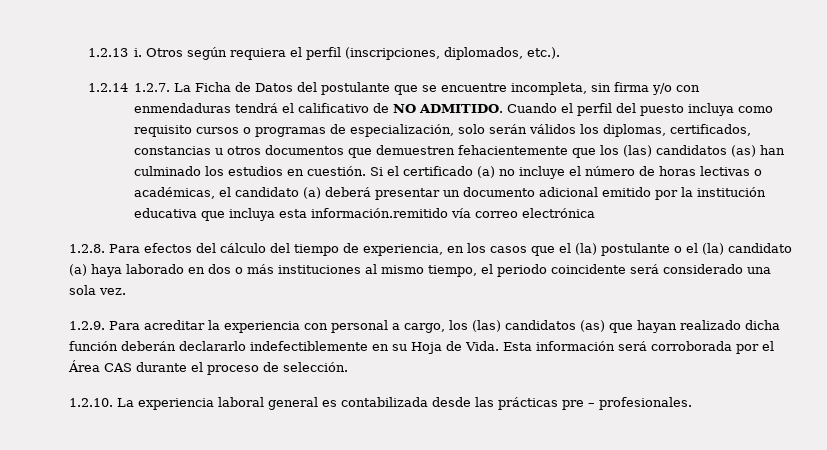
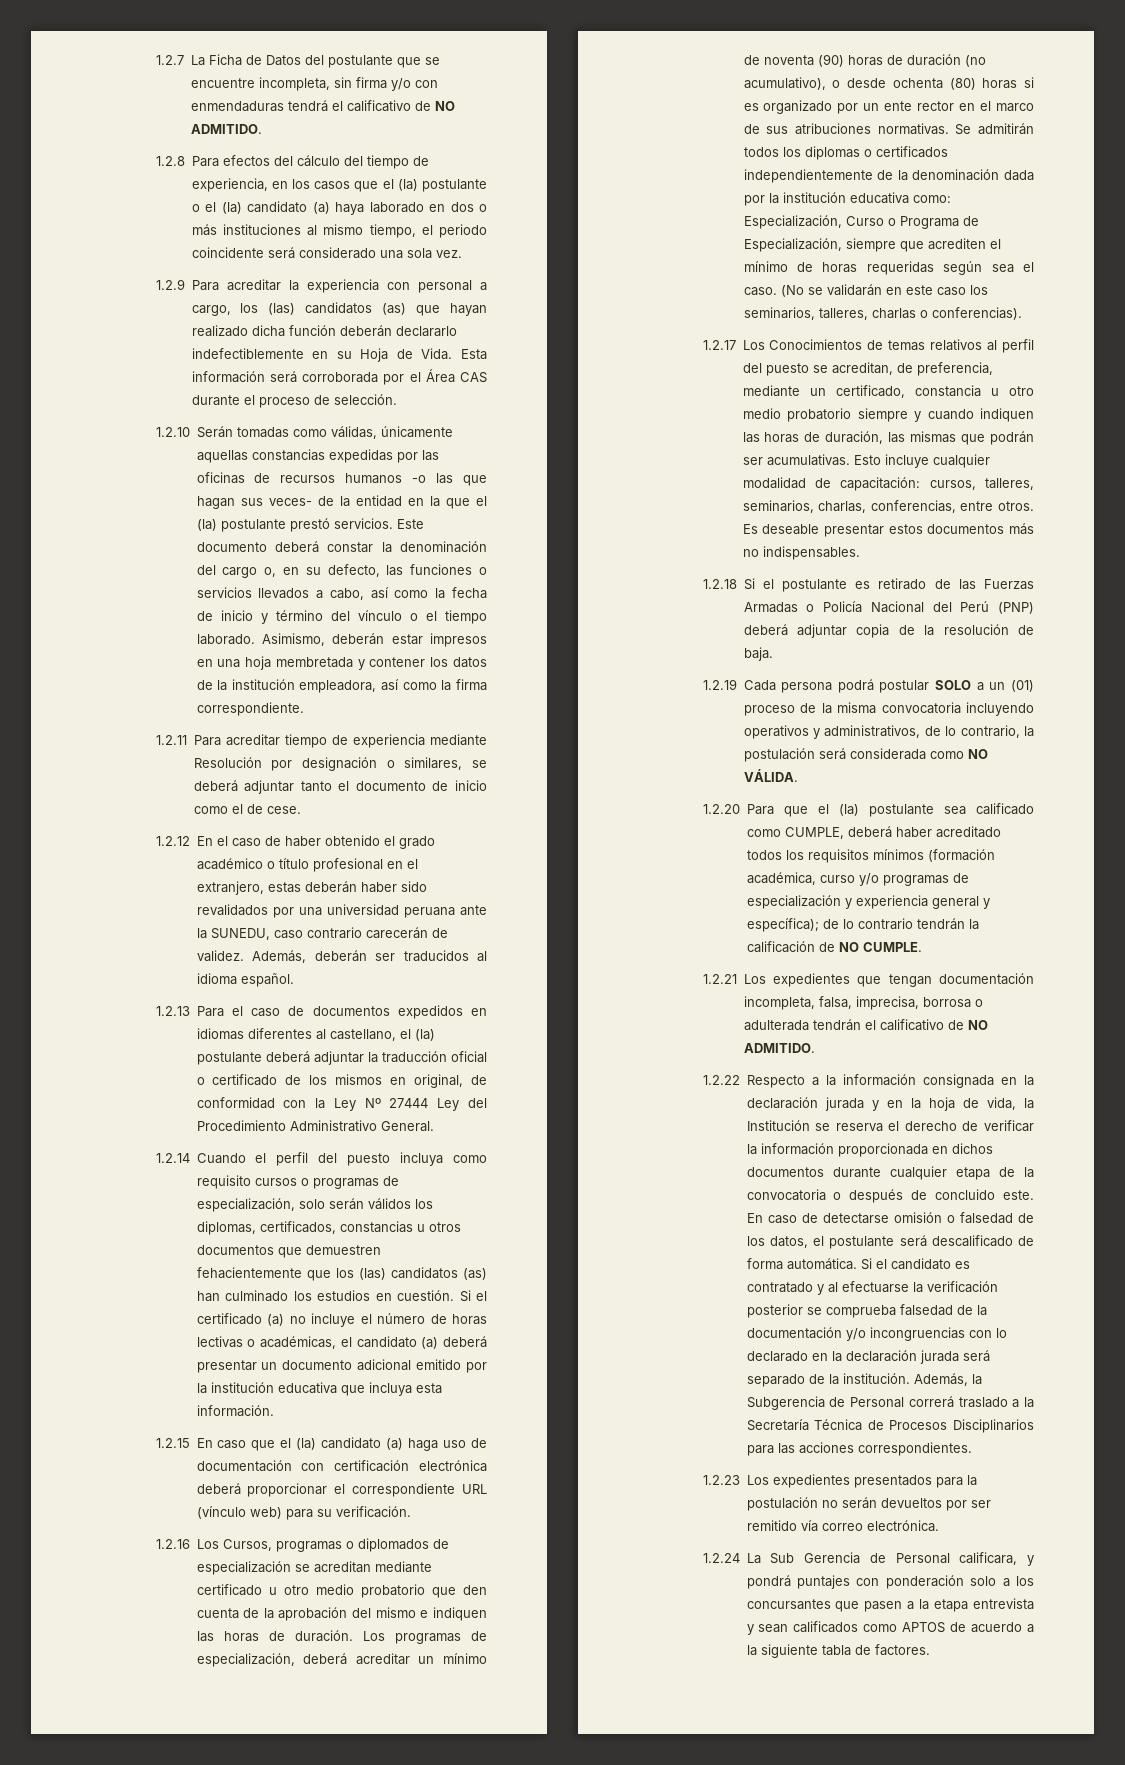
- 1.2.13 i. Otros según requiera el perfil (inscripciones, diplomados, etc.).
- 1.2.14 1.2.7. La Ficha de Datos del postulante que se encuentre incompleta, sin firma y/o con enmendaduras tendrá el calificativo de NO ADMITIDO. Cuando el perfil del puesto incluya como requisito cursos o programas de especialización, solo serán válidos los diplomas, certificados, constancias u otros documentos que demuestren fehacientemente que los (las) candidatos (as) han culminado los estudios en cuestión.
+ 1.2.7 La Ficha de Datos del postulante que se encuentre incompleta, sin firma y/o con enmendaduras tendrá el calificativo de NO ADMITIDO.
+ 1.2.8 Para efectos del cálculo del tiempo de experiencia, en los casos que el (la) postulante o el (la) candidato (a) haya laborado en dos o más instituciones al mismo tiempo, el periodo coincidente será considerado una sola vez.
+ 1.2.9 Para acreditar la experiencia con personal a cargo, los (las) candidatos (as) que hayan realizado dicha función deberán declararlo indefectiblemente en su Hoja de Vida. Esta información será corroborada por el Área CAS durante el proceso de selección.
+ 1.2.10 Serán tomadas como válidas, únicamente aquellas constancias expedidas por las oficinas de recursos humanos -o las que hagan sus veces- de la entidad en la que el (la) postulante prestó servicios. Este documento deberá constar la denominación del cargo o, en su defecto, las funciones o servicios llevados a cabo, así como la fecha de inicio y término del vínculo o el tiempo laborado. Asimismo, deberán estar impresos en una hoja membretada y contener los datos de la institución empleadora, así como la firma correspondiente.
+ 1.2.11 Para acreditar tiempo de experiencia mediante Resolución por designación o similares, se deberá adjuntar tanto el documento de inicio como el de cese.
+ 1.2.12 En el caso de haber obtenido el grado académico o título profesional en el extranjero, estas deberán haber sido revalidados por una universidad peruana ante la SUNEDU, caso contrario carecerán de validez. Además, deberán ser traducidos al idioma español.
+ 1.2.13 Para el caso de documentos expedidos en idiomas diferentes al castellano, el (la) postulante deberá adjuntar la traducción oficial o certificado de los mismos en original, de conformidad con la Ley Nº 27444 Ley del Procedimiento Administrativo General.
+ 1.2.14 Cuando el perfil del puesto incluya como requisito cursos o programas de especialización, solo serán válidos los diplomas, certificados, constancias u otros documentos que demuestren fehacientemente que los (las) candidatos (as) han culminado los estudios en cuestión.
- Si el certificado (a) no incluye el número de horas lectivas o académicas, el candidato (a) deberá presentar un documento adicional emitido por la institución educativa que incluya esta información.remitido vía correo electrónica
- 1.2.8. Para efectos del cálculo del tiempo de experiencia, en los casos que el (la) postulante o el (la) candidato (a) haya laborado en dos o más instituciones al mismo tiempo, el periodo coincidente será considerado una sola vez.
- 1.2.9. Para acreditar la experiencia con personal a cargo, los (las) candidatos (as) que hayan realizado dicha función deberán declararlo indefectiblemente en su Hoja de Vida. Esta información será corroborada por el Área CAS durante el proceso de selección.
- 1.2.10. La experiencia laboral general es contabilizada desde las prácticas pre – profesionales.
+ Si el certificado (a) no incluye el número de horas lectivas o académicas, el candidato (a) deberá presentar un documento adicional emitido por la institución educativa que incluya esta información.
+ 1.2.15 En caso que el (la) candidato (a) haga uso de documentación con certificación electrónica deberá proporcionar el correspondiente URL (vínculo web) para su verificación.
+ 1.2.16 Los Cursos, programas o diplomados de especialización se acreditan mediante certificado u otro medio probatorio que den cuenta de la aprobación del mismo e indiquen las horas de duración. Los programas de especialización, deberá acreditar un mínimo de noventa (90) horas de duración (no acumulativo), o desde ochenta (80) horas si es organizado por un ente rector en el marco de sus atribuciones normativas. Se admitirán todos los diplomas o certificados independientemente de la denominación dada por la institución educativa como: Especialización, Curso o Programa de Especialización, siempre que acrediten el mínimo de horas requeridas según sea el caso. (No se validarán en este caso los seminarios, talleres, charlas o conferencias).
+ 1.2.17 Los Conocimientos de temas relativos al perfil del puesto se acreditan, de preferencia, mediante un certificado, constancia u otro medio probatorio siempre y cuando indiquen las horas de duración, las mismas que podrán ser acumulativas. Esto incluye cualquier modalidad de capacitación: cursos, talleres, seminarios, charlas, conferencias, entre otros. Es deseable presentar estos documentos más no indispensables.
+ 1.2.18 Si el postulante es retirado de las Fuerzas Armadas o Policía Nacional del Perú (PNP) deberá adjuntar copia de la resolución de baja.
+ 1.2.19 Cada persona podrá postular SOLO a un (01) proceso de la misma convocatoria incluyendo operativos y administrativos, de lo contrario, la postulación será considerada como NO VÁLIDA.
+ 1.2.20 Para que el (la) postulante sea calificado como CUMPLE, deberá haber acreditado todos los requisitos mínimos (formación académica, curso y/o programas de especialización y experiencia general y específica); de lo contrario tendrán la calificación de NO CUMPLE.
+ 1.2.21 Los expedientes que tengan documentación incompleta, falsa, imprecisa, borrosa o adulterada tendrán el calificativo de NO ADMITIDO.
+ 1.2.22 Respecto a la información consignada en la declaración jurada y en la hoja de vida, la Institución se reserva el derecho de verificar la información proporcionada en dichos documentos durante cualquier etapa de la convocatoria o después de concluido este. En caso de detectarse omisión o falsedad de los datos, el postulante será descalificado de forma automática. Si el candidato es contratado y al efectuarse la verificación posterior se comprueba falsedad de la documentación y/o incongruencias con lo declarado en la declaración jurada será separado de la institución. Además, la Subgerencia de Personal correrá traslado a la Secretaría Técnica de Procesos Disciplinarios para las acciones correspondientes.
+ 1.2.23 Los expedientes presentados para la postulación no serán devueltos por ser remitido vía correo electrónica.
+ 1.2.24 La Sub Gerencia de Personal calificara, y pondrá puntajes con ponderación solo a los concursantes que pasen a la etapa entrevista y sean calificados como APTOS de acuerdo a la siguiente tabla de factores.

